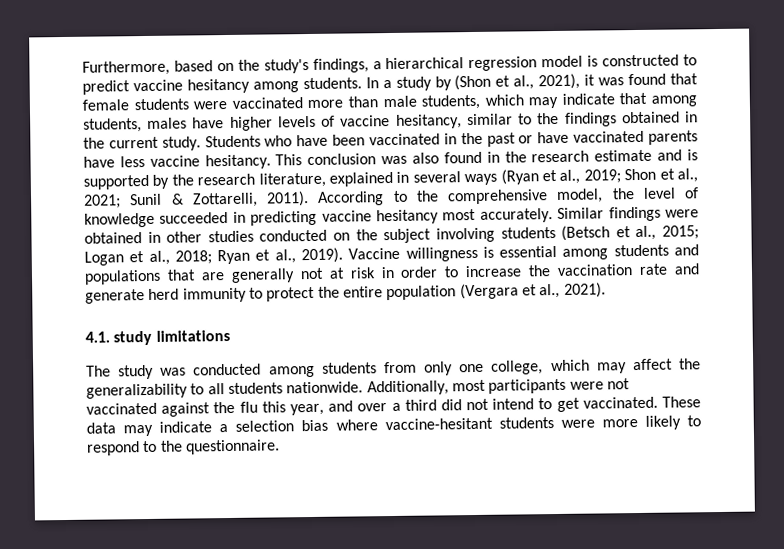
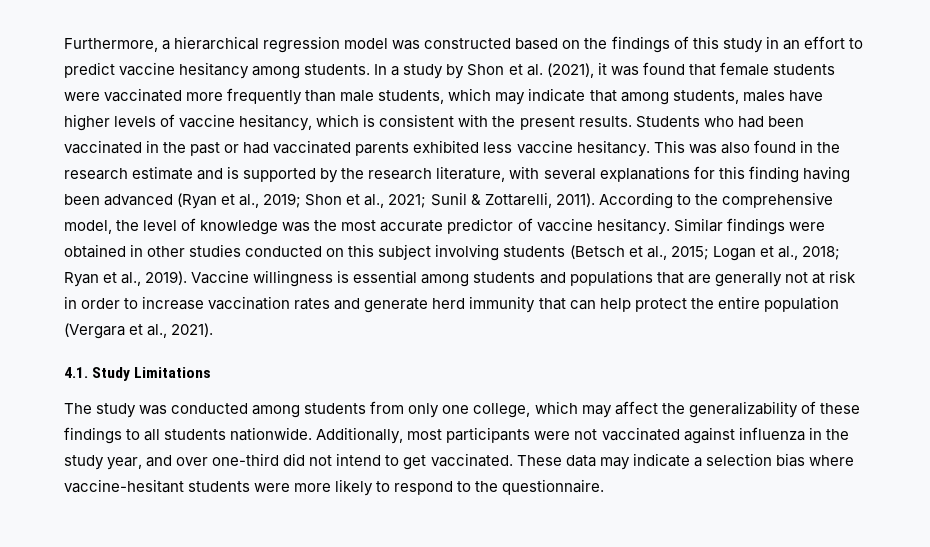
- Furthermore, based on the study's findings, a hierarchical regression model is constructed to predict vaccine hesitancy among students.
+ Furthermore, a hierarchical regression model was constructed based on the findings of this study in an effort to predict vaccine hesitancy among students.
- In a study by (Shon et al., 2021), it was found that female students were vaccinated more than male students, which may indicate that among students, males have higher levels of vaccine hesitancy, similar to the findings obtained in the current study.
+ In a study by Shon et al. (2021), it was found that female students were vaccinated more frequently than male students, which may indicate that among students, males have higher levels of vaccine hesitancy, which is consistent with the present results.
- Students who have been vaccinated in the past or have vaccinated parents have less vaccine hesitancy.
+ Students who had been vaccinated in the past or had vaccinated parents exhibited less vaccine hesitancy.
- This conclusion was also found in the research estimate and is supported by the research literature, explained in several ways (Ryan et al., 2019; Shon et al., 2021; Sunil & Zottarelli, 2011).
+ This was also found in the research estimate and is supported by the research literature, with several explanations for this finding having been advanced (Ryan et al., 2019; Shon et al., 2021; Sunil & Zottarelli, 2011).
- According to the comprehensive model, the level of knowledge succeeded in predicting vaccine hesitancy most accurately.
+ According to the comprehensive model, the level of knowledge was the most accurate predictor of vaccine hesitancy.
- Similar findings were obtained in other studies conducted on the subject involving students (Betsch et al., 2015; Logan et al., 2018; Ryan et al., 2019).
+ Similar findings were obtained in other studies conducted on this subject involving students (Betsch et al., 2015; Logan et al., 2018; Ryan et al., 2019).
- Vaccine willingness is essential among students and populations that are generally not at risk in order to increase the vaccination rate and generate herd immunity to protect the entire population (Vergara et al., 2021).
+ Vaccine willingness is essential among students and populations that are generally not at risk in order to increase vaccination rates and generate herd immunity that can help protect the entire population (Vergara et al., 2021).
- 4.1. study limitations
+ 4.1. Study Limitations
- The study was conducted among students from only one college, which may affect the generalizability to all students nationwide.
+ The study was conducted among students from only one college, which may affect the generalizability of these findings to all students nationwide.
- Additionally, most participants were not vaccinated against the flu this year, and over a third did not intend to get vaccinated.
+ Additionally, most participants were not vaccinated against influenza in the study year, and over one-third did not intend to get vaccinated.

